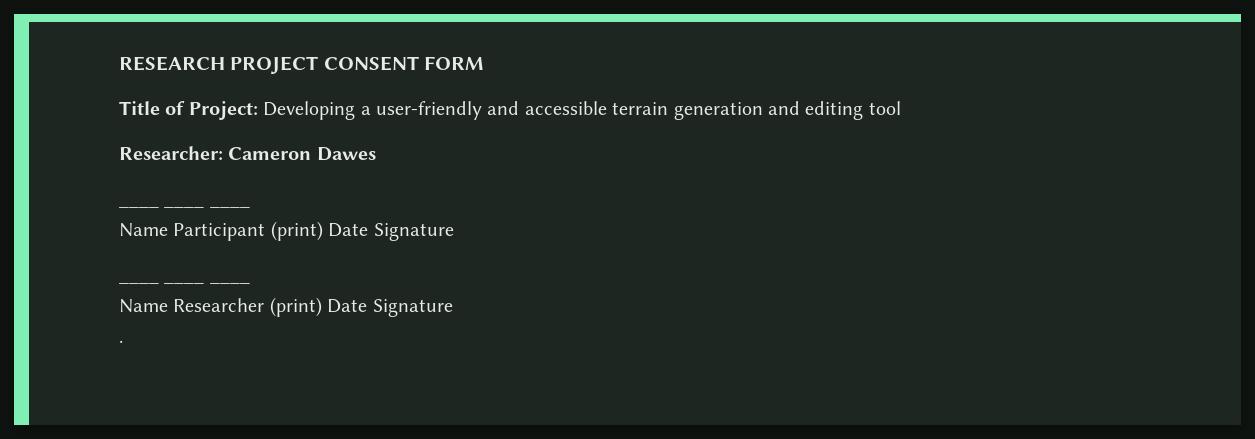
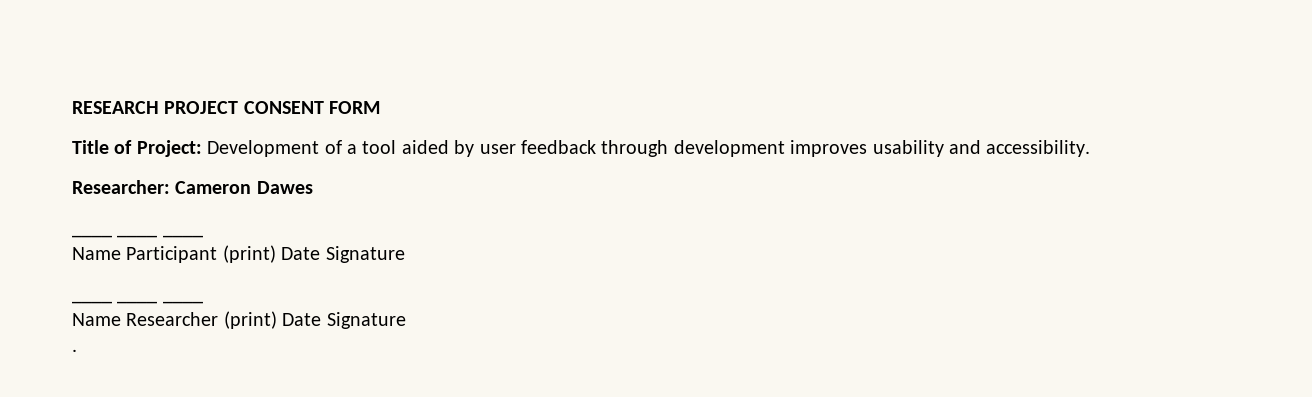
- Title of Project: Developing a user-friendly and accessible terrain generation and editing tool
+ Title of Project: Development of a tool aided by user feedback through development improves usability and accessibility.

